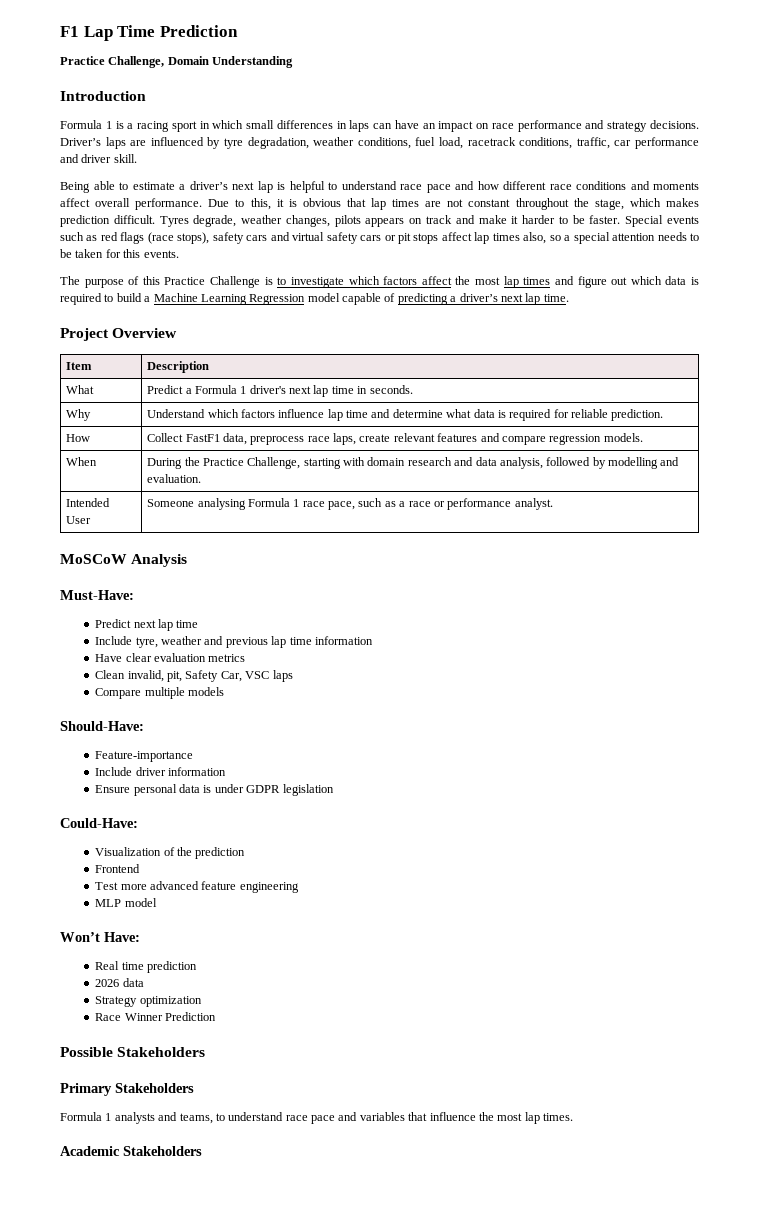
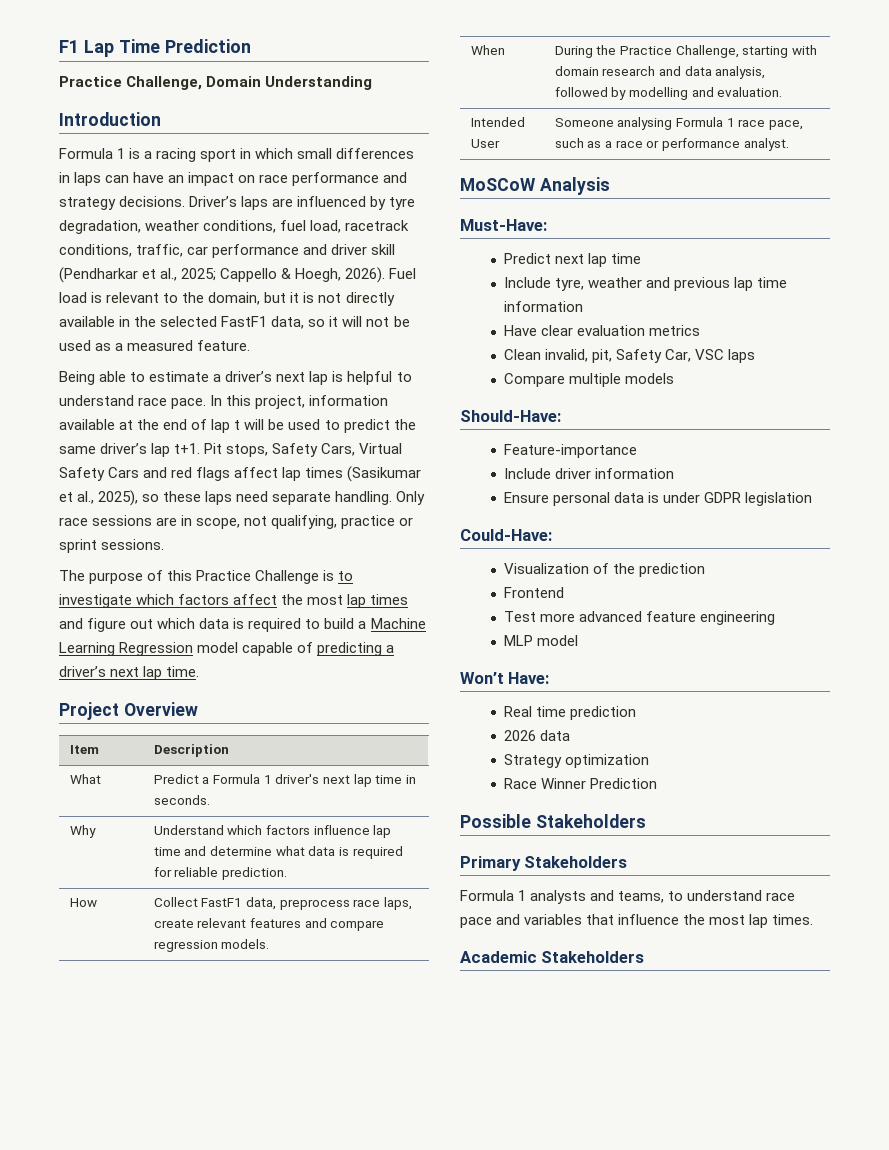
- Driver’s laps are influenced by tyre degradation, weather conditions, fuel load, racetrack conditions, traffic, car performance and driver skill.
+ Driver’s laps are influenced by tyre degradation, weather conditions, fuel load, racetrack conditions, traffic, car performance and driver skill (Pendharkar et al., 2025; Cappello & Hoegh, 2026). Fuel load is relevant to the domain, but it is not directly available in the selected FastF1 data, so it will not be used as a measured feature.
- Being able to estimate a driver’s next lap is helpful to understand race pace and how different race conditions and moments affect overall performance. Due to this, it is obvious that lap times are not constant throughout the stage, which makes prediction difficult. Tyres degrade, weather changes, pilots appears on track and make it harder to be faster. Special events such as red flags (race stops), safety cars and virtual safety cars or pit stops affect lap times also, so a special attention needs to be taken for this events.
+ Being able to estimate a driver’s next lap is helpful to understand race pace. In this project, information available at the end of lap t will be used to predict the same driver’s lap t+1. Pit stops, Safety Cars, Virtual Safety Cars and red flags affect lap times (Sasikumar et al., 2025), so these laps need separate handling. Only race sessions are in scope, not qualifying, practice or sprint sessions.

